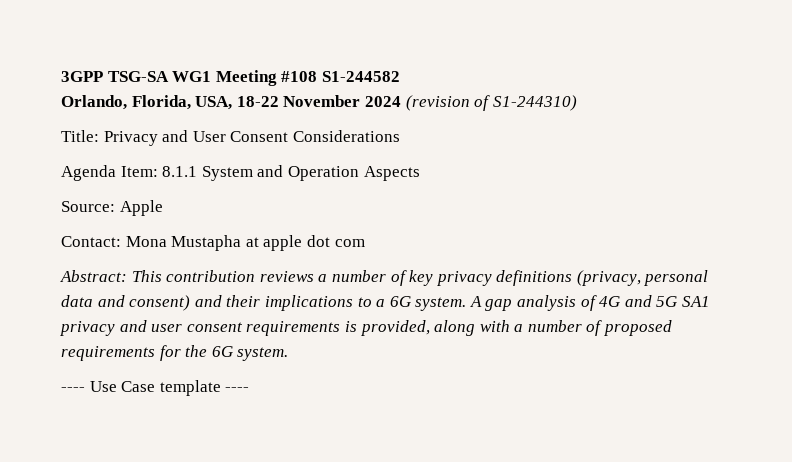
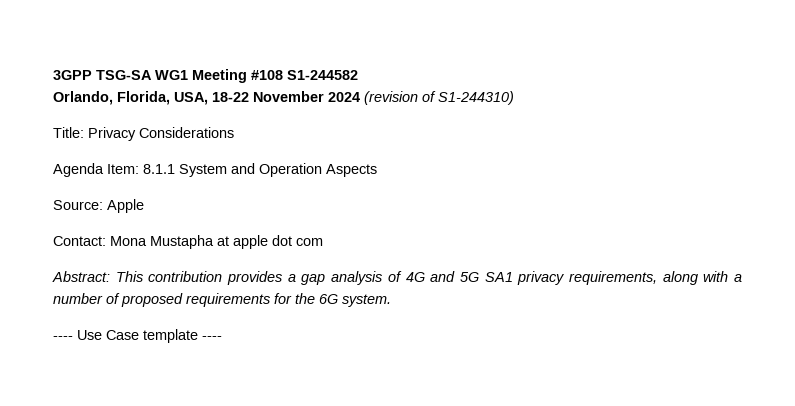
- Title: Privacy and User Consent Considerations
+ Title: Privacy Considerations
- Abstract: This contribution reviews a number of key privacy definitions (privacy, personal data and consent) and their implications to a 6G system. A gap analysis of 4G and 5G SA1 privacy and user consent requirements is provided, along with a number of proposed requirements for the 6G system.
+ Abstract: This contribution provides a gap analysis of 4G and 5G SA1 privacy requirements, along with a number of proposed requirements for the 6G system.

